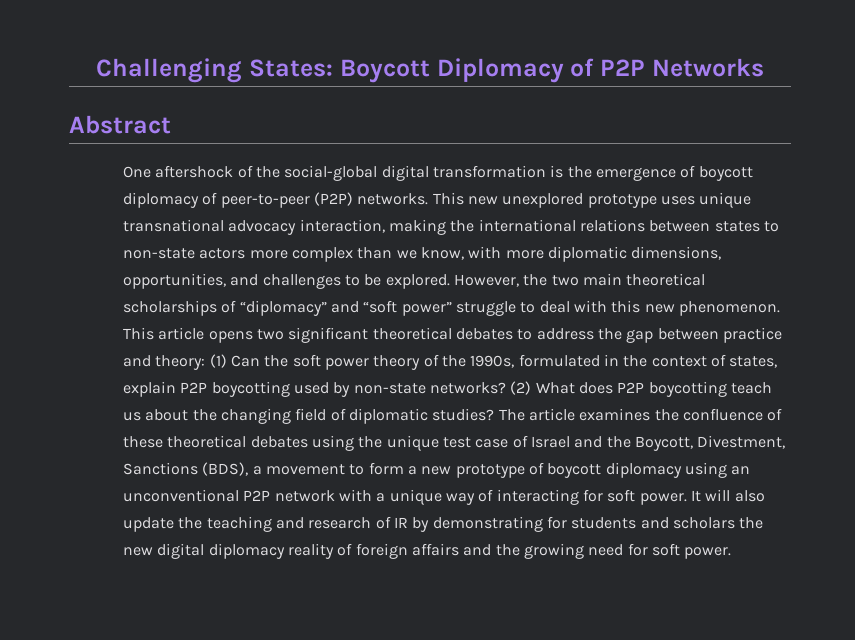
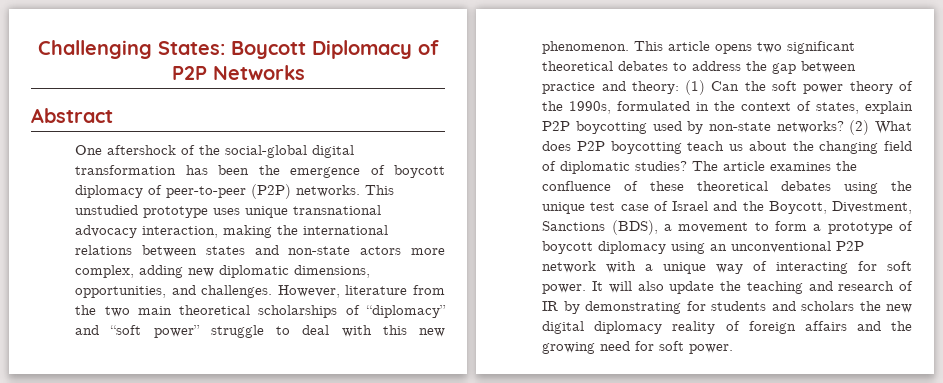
- One aftershock of the social-global digital transformation is the emergence of boycott diplomacy of peer-to-peer (P2P) networks.
+ One aftershock of the social-global digital transformation has been the emergence of boycott diplomacy of peer-to-peer (P2P) networks.
- This new unexplored prototype uses unique transnational advocacy interaction, making the international relations between states to non-state actors more complex than we know, with more diplomatic dimensions, opportunities, and challenges to be explored. However, the two main theoretical scholarships of “diplomacy” and “soft power” struggle to deal with this new phenomenon.
+ This unstudied prototype uses unique transnational advocacy interaction, making the international relations between states and non-state actors more complex, adding new diplomatic dimensions, opportunities, and challenges. However, literature from the two main theoretical scholarships of “diplomacy” and “soft power” struggle to deal with this new phenomenon.
- The article examines the confluence of these theoretical debates using the unique test case of Israel and the Boycott, Divestment, Sanctions (BDS), a movement to form a new prototype of boycott diplomacy using an unconventional P2P network with a unique way of interacting for soft power.
+ The article examines the confluence of these theoretical debates using the unique test case of Israel and the Boycott, Divestment, Sanctions (BDS), a movement to form a prototype of boycott diplomacy using an unconventional P2P network with a unique way of interacting for soft power.

